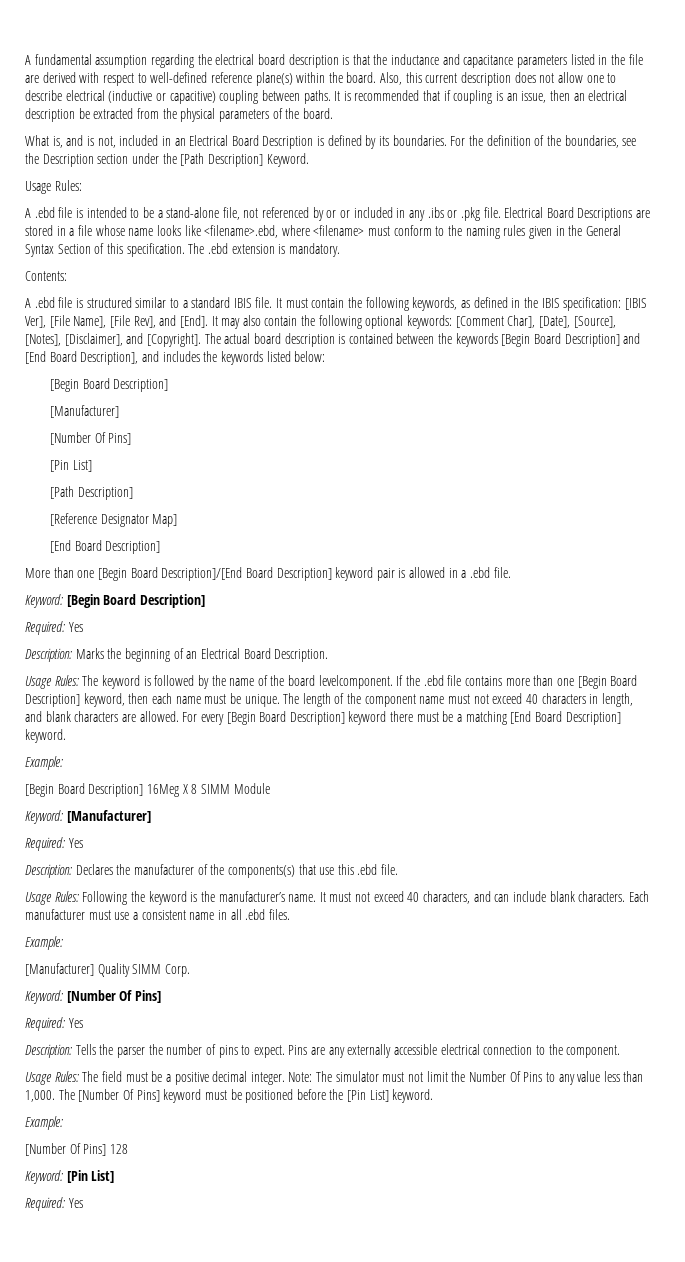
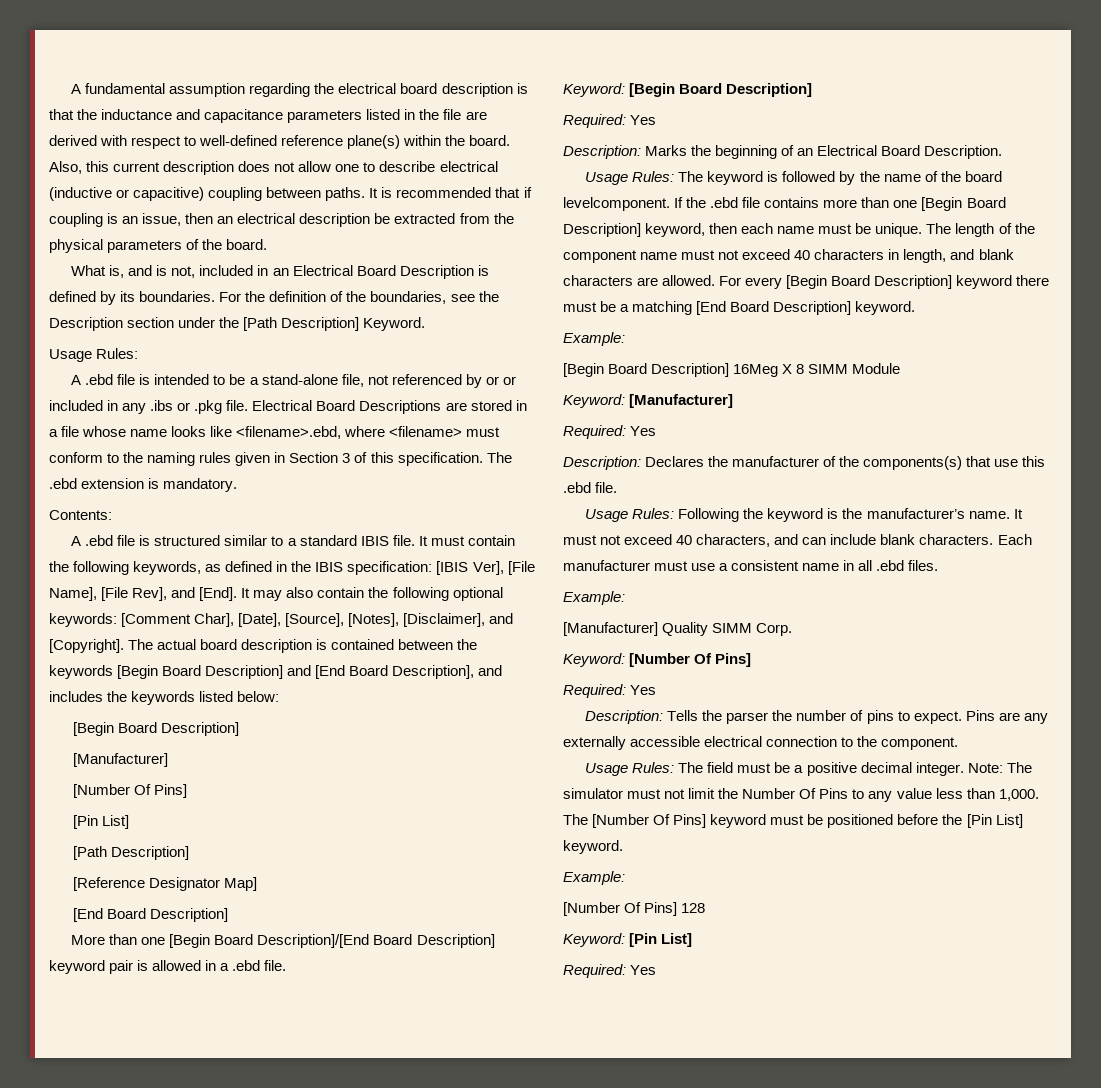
- Electrical Board Descriptions are stored in a file whose name looks like <filename>.ebd, where <filename> must conform to the naming rules given in the General Syntax Section of this specification.
+ Electrical Board Descriptions are stored in a file whose name looks like <filename>.ebd, where <filename> must conform to the naming rules given in Section 3 of this specification.

